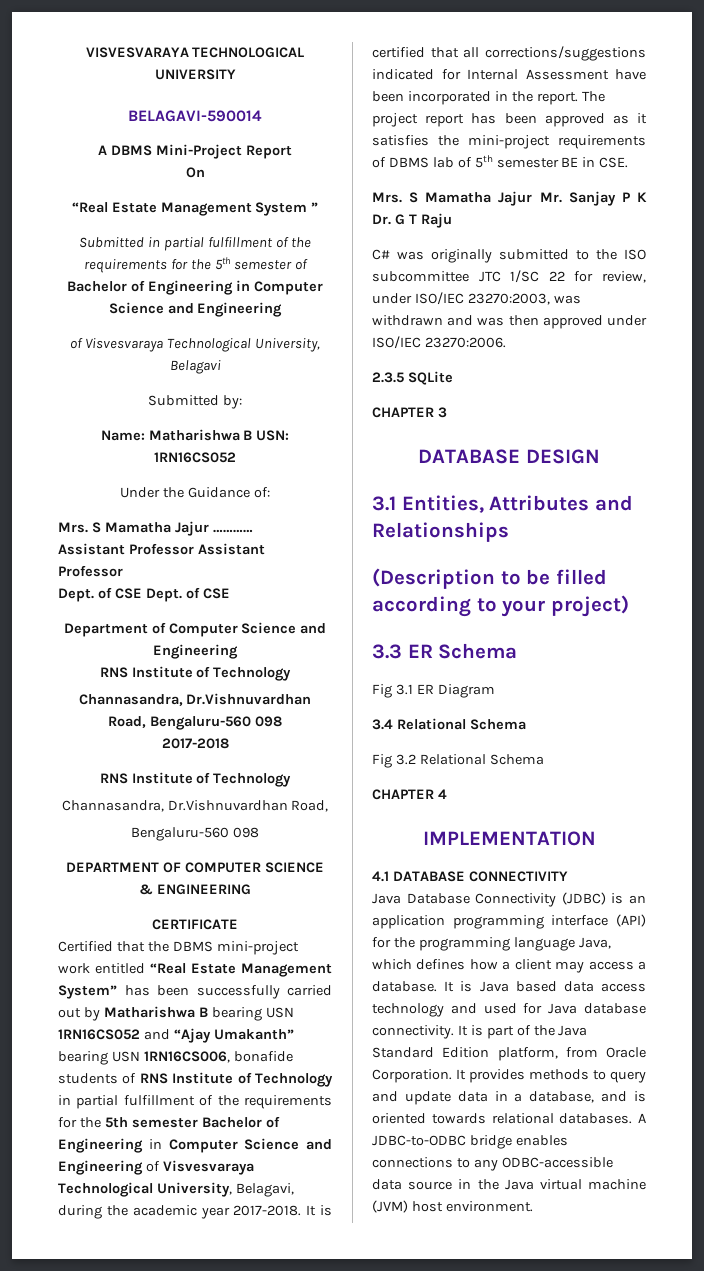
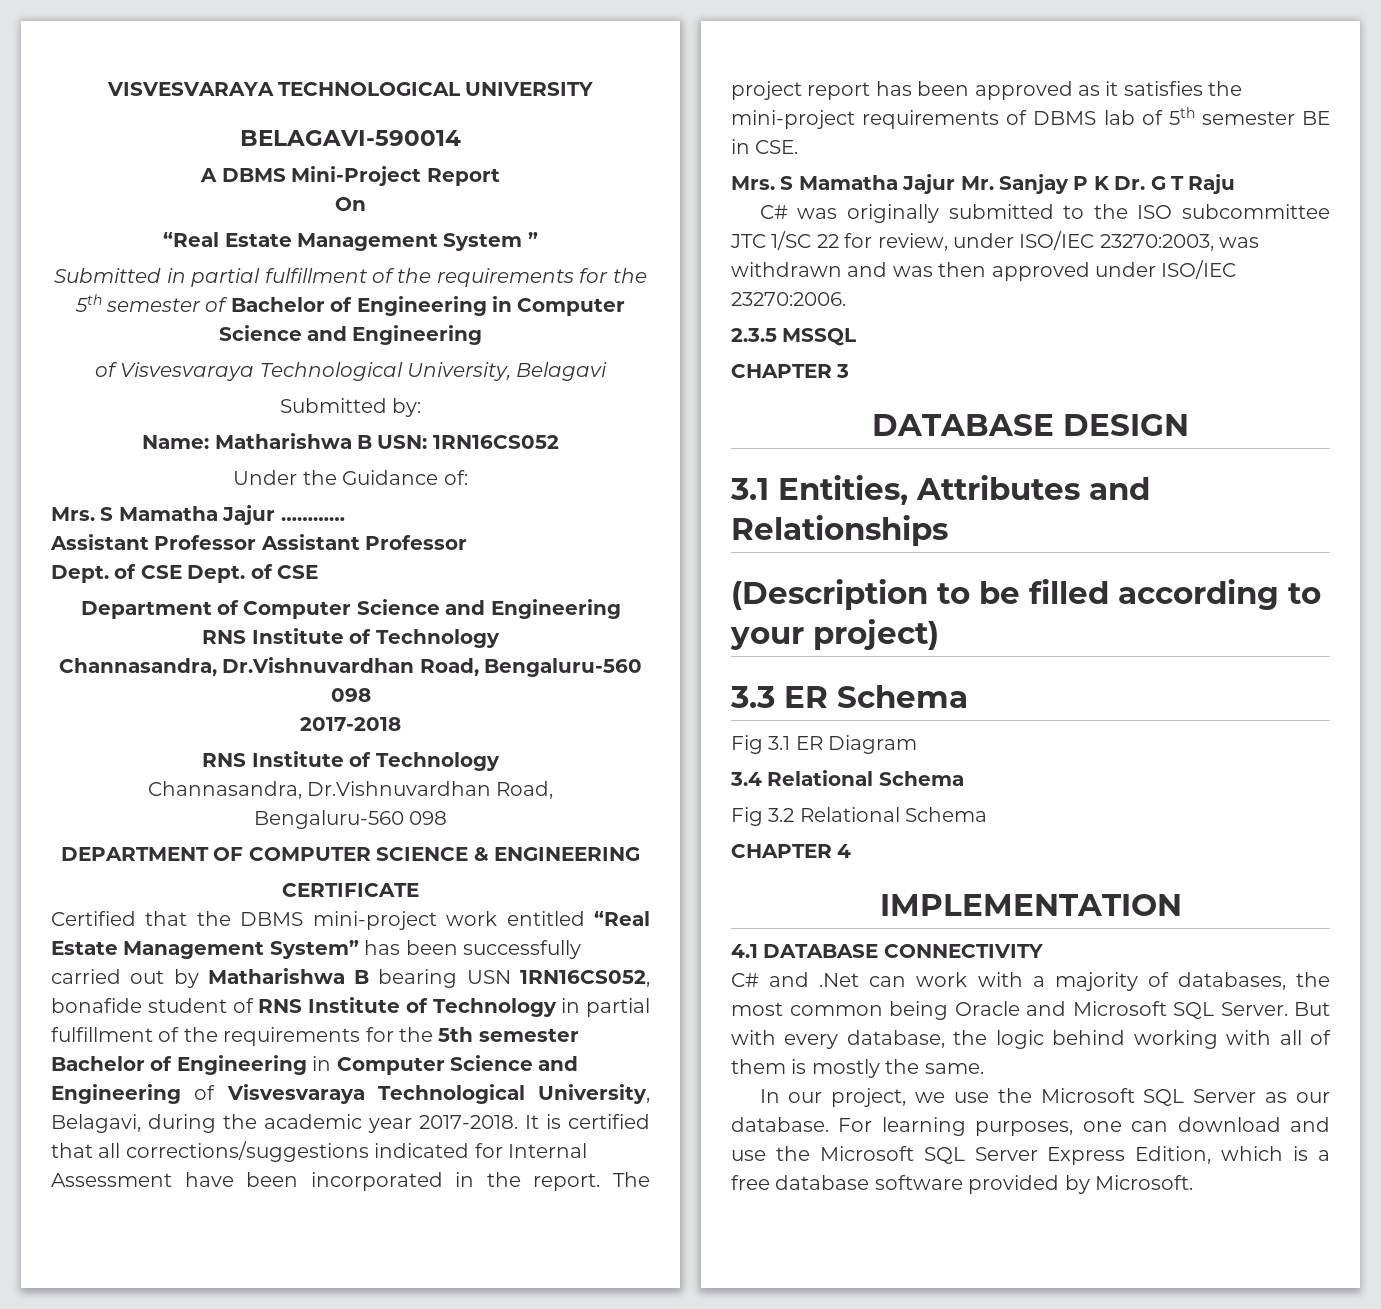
- Certified that the DBMS mini-project work entitled “Real Estate Management System” has been successfully carried out by Matharishwa B bearing USN 1RN16CS052 and “Ajay Umakanth” bearing USN 1RN16CS006, bonafide students of RNS Institute of Technology in partial fulfillment of the requirements for the 5th semester Bachelor of Engineering in Computer Science and Engineering of Visvesvaraya Technological University, Belagavi, during the academic year 2017-2018.
+ Certified that the DBMS mini-project work entitled “Real Estate Management System” has been successfully carried out by Matharishwa B bearing USN 1RN16CS052, bonafide student of RNS Institute of Technology in partial fulfillment of the requirements for the 5th semester Bachelor of Engineering in Computer Science and Engineering of Visvesvaraya Technological University, Belagavi, during the academic year 2017-2018.
- 2.3.5 SQLite
+ 2.3.5 MSSQL
- Java Database Connectivity (JDBC) is an application programming interface (API) for the programming language Java, which defines how a client may access a database. It is Java based data access technology and used for Java database connectivity. It is part of the Java Standard Edition platform, from Oracle Corporation. It provides methods to query and update data in a database, and is oriented towards relational databases. A JDBC-to-ODBC bridge enables connections to any ODBC-accessible data source in the Java virtual machine (JVM) host environment.
+ C# and .Net can work with a majority of databases, the most common being Oracle and Microsoft SQL Server. But with every database, the logic behind working with all of them is mostly the same.
+ In our project, we use the Microsoft SQL Server as our database. For learning purposes, one can download and use the Microsoft SQL Server Express Edition, which is a free database software provided by Microsoft.

